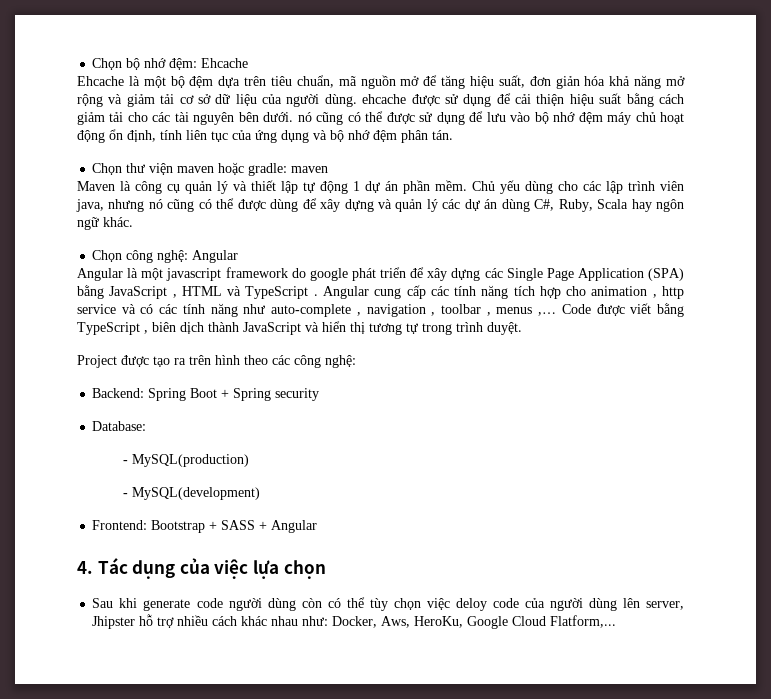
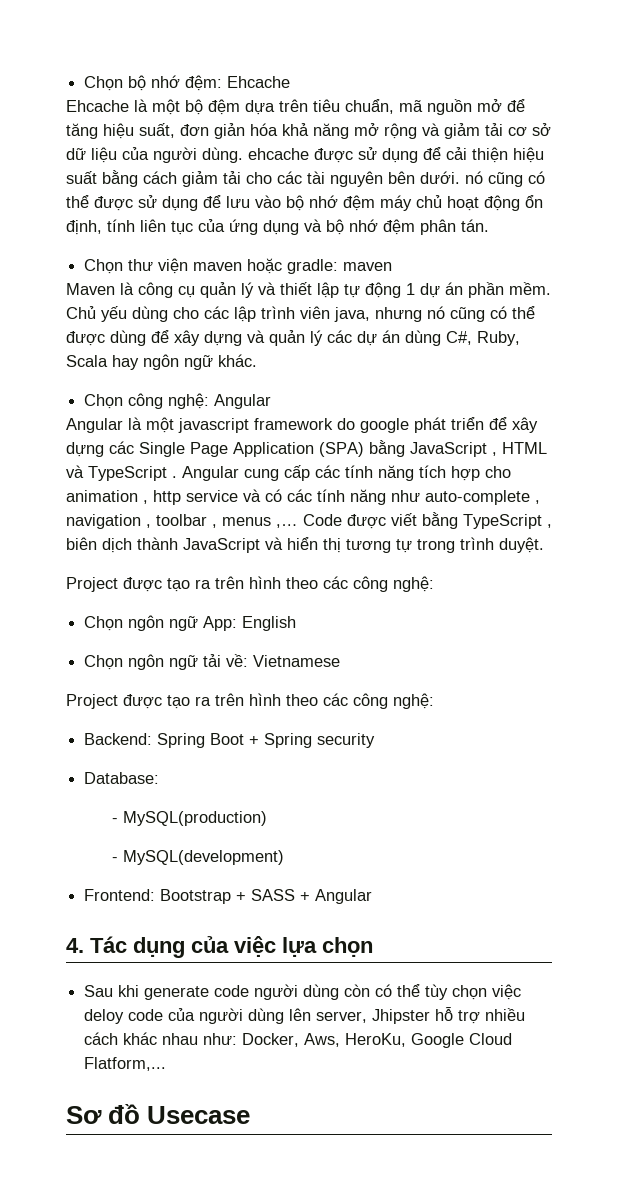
+ Chọn ngôn ngữ App: English
+ Chọn ngôn ngữ tải về: Vietnamese
+ Project được tạo ra trên hình theo các công nghệ:
+ Sơ đồ Usecase

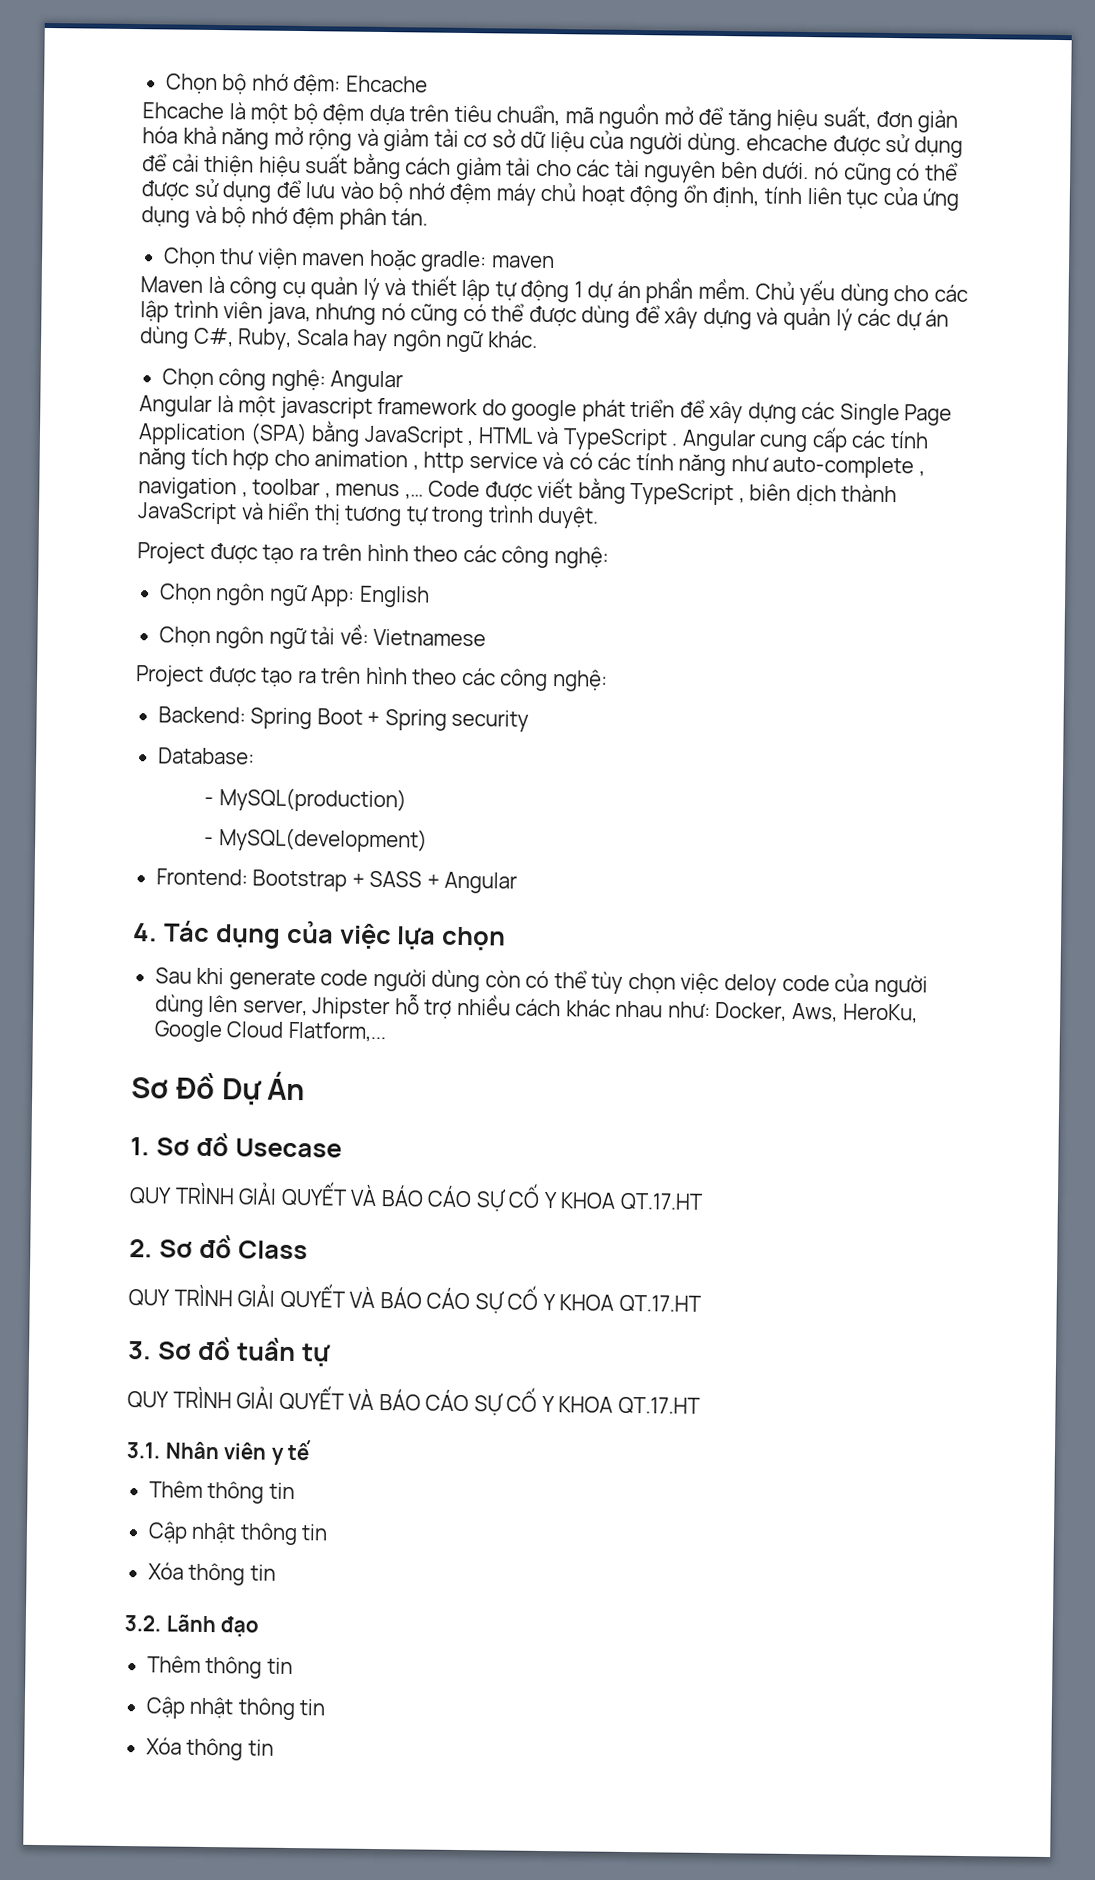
- Sơ đồ Usecase
+ Sơ Đồ Dự Án
+ 1. Sơ đồ Usecase
+ QUY TRÌNH GIẢI QUYẾT VÀ BÁO CÁO SỰ CỐ Y KHOA QT.17.HT
+ 2. Sơ đồ Class
+ QUY TRÌNH GIẢI QUYẾT VÀ BÁO CÁO SỰ CỐ Y KHOA QT.17.HT
+ 3. Sơ đồ tuần tự
+ QUY TRÌNH GIẢI QUYẾT VÀ BÁO CÁO SỰ CỐ Y KHOA QT.17.HT
+ 3.1. Nhân viên y tế
+ Thêm thông tin
+ Cập nhật thông tin
+ Xóa thông tin
+ 3.2. Lãnh đạo
+ Thêm thông tin
+ Cập nhật thông tin
+ Xóa thông tin

